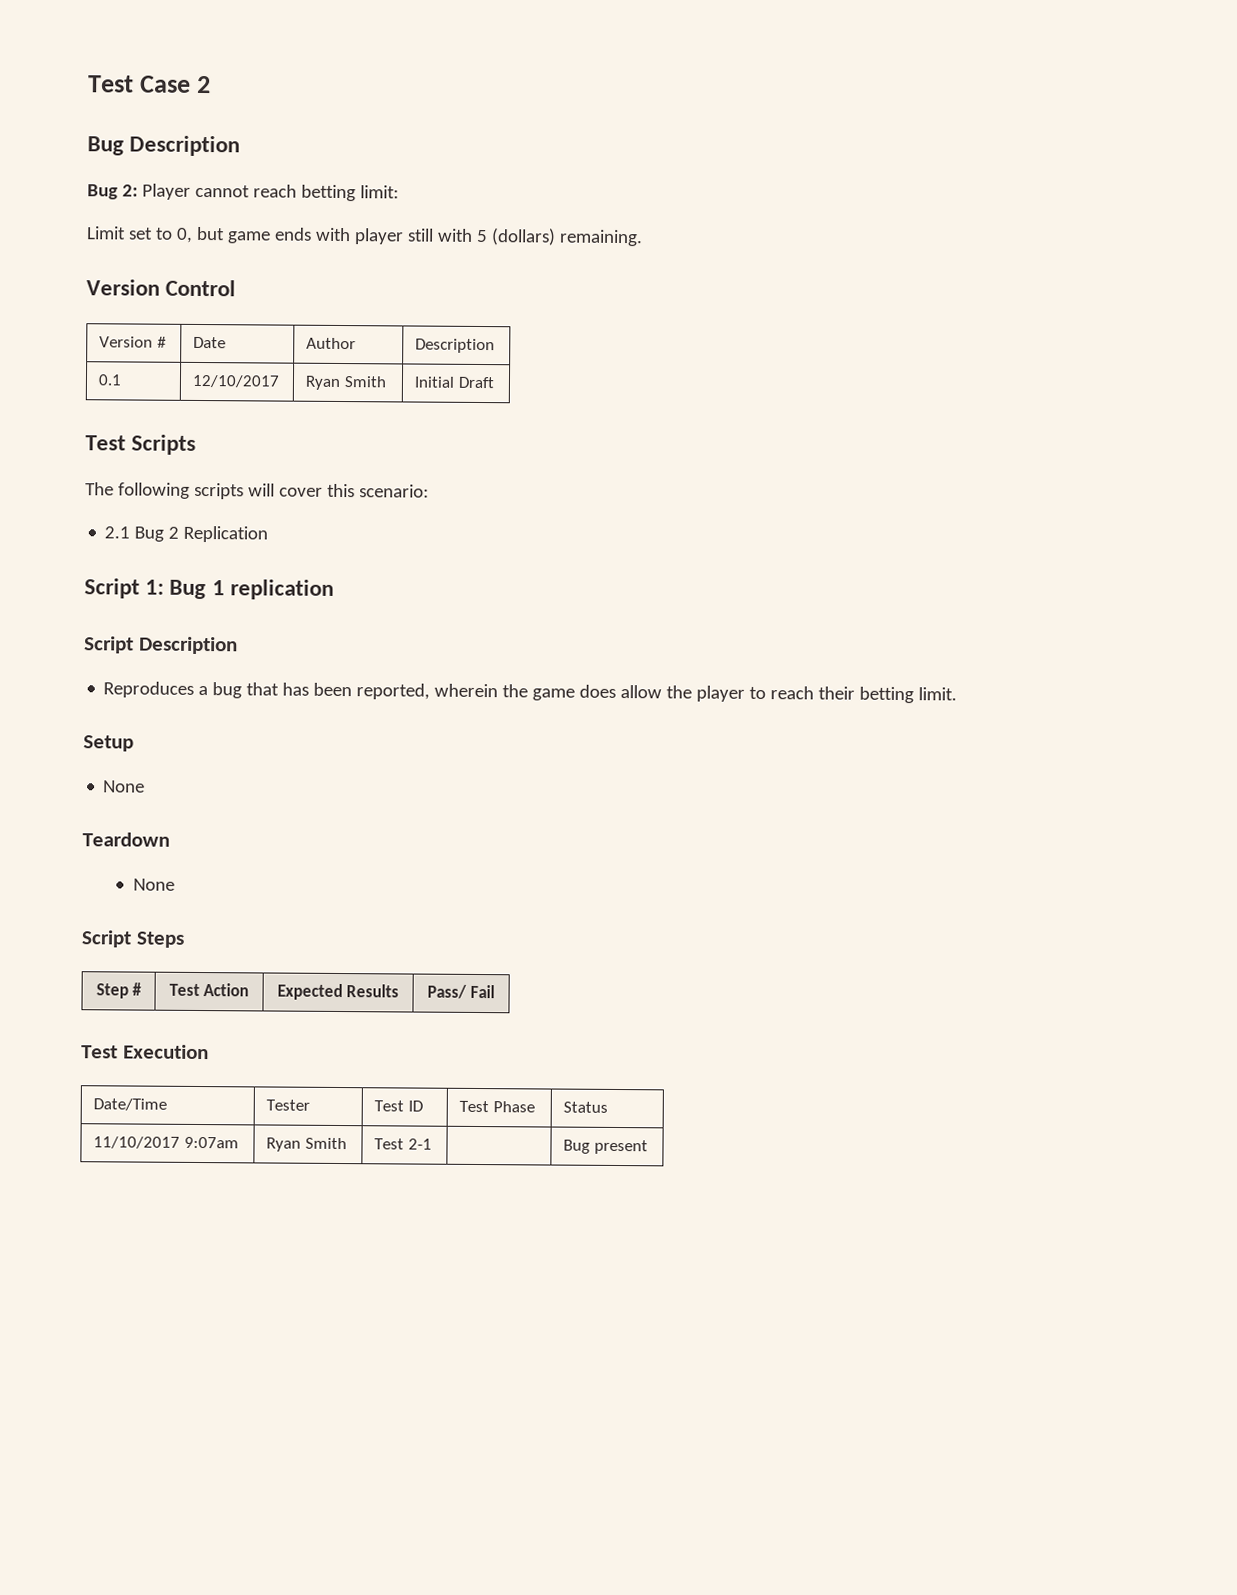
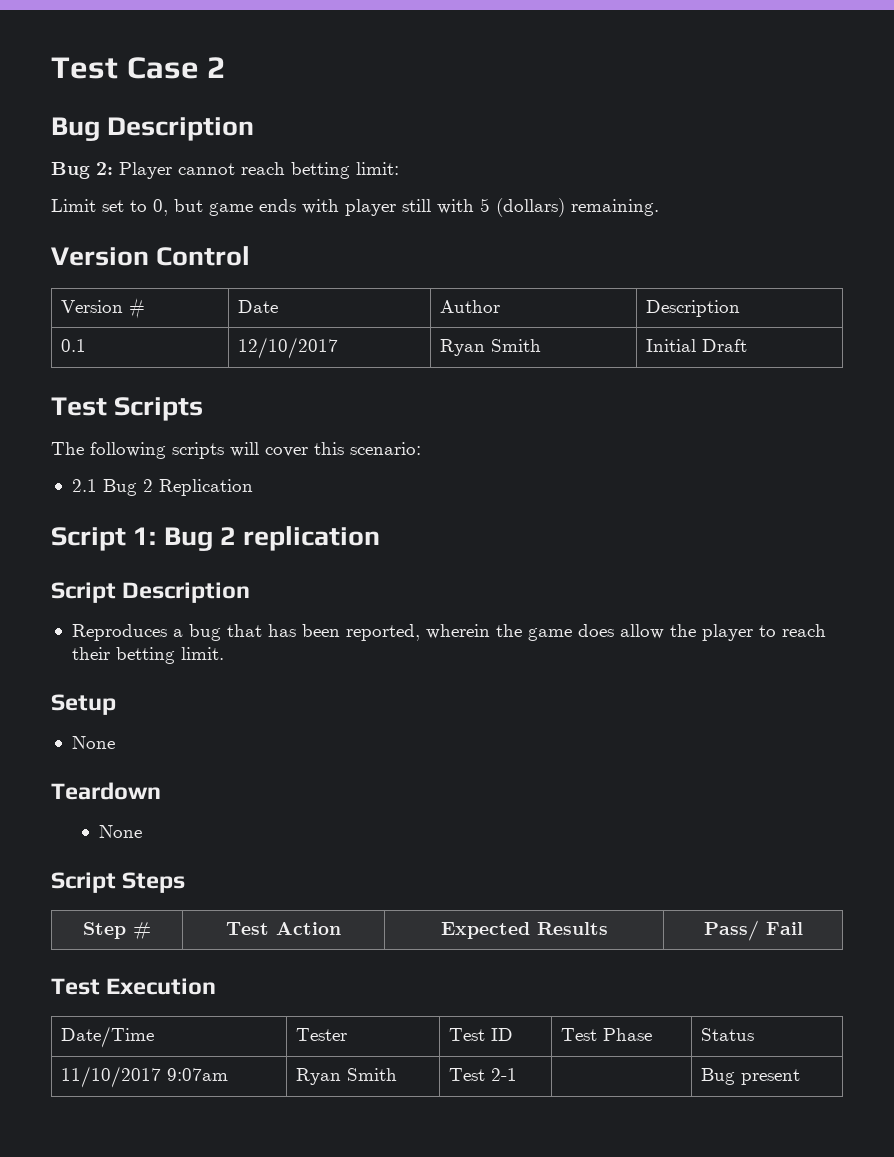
- Script 1: Bug 1 replication
+ Script 1: Bug 2 replication

